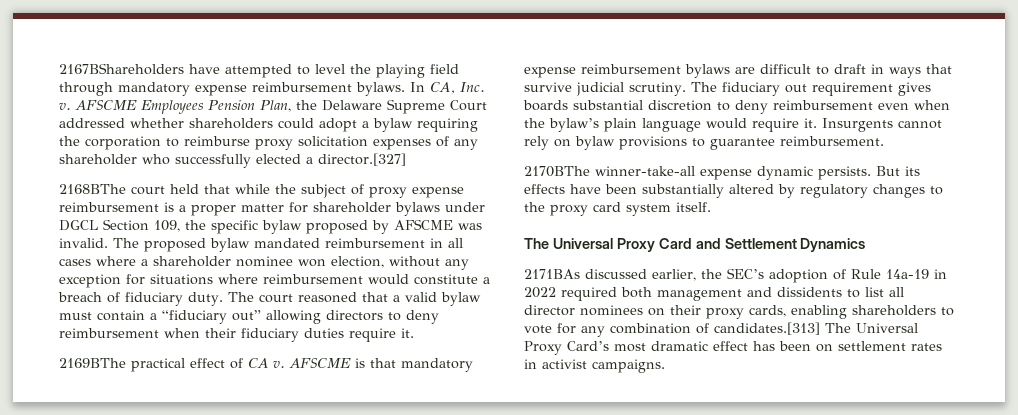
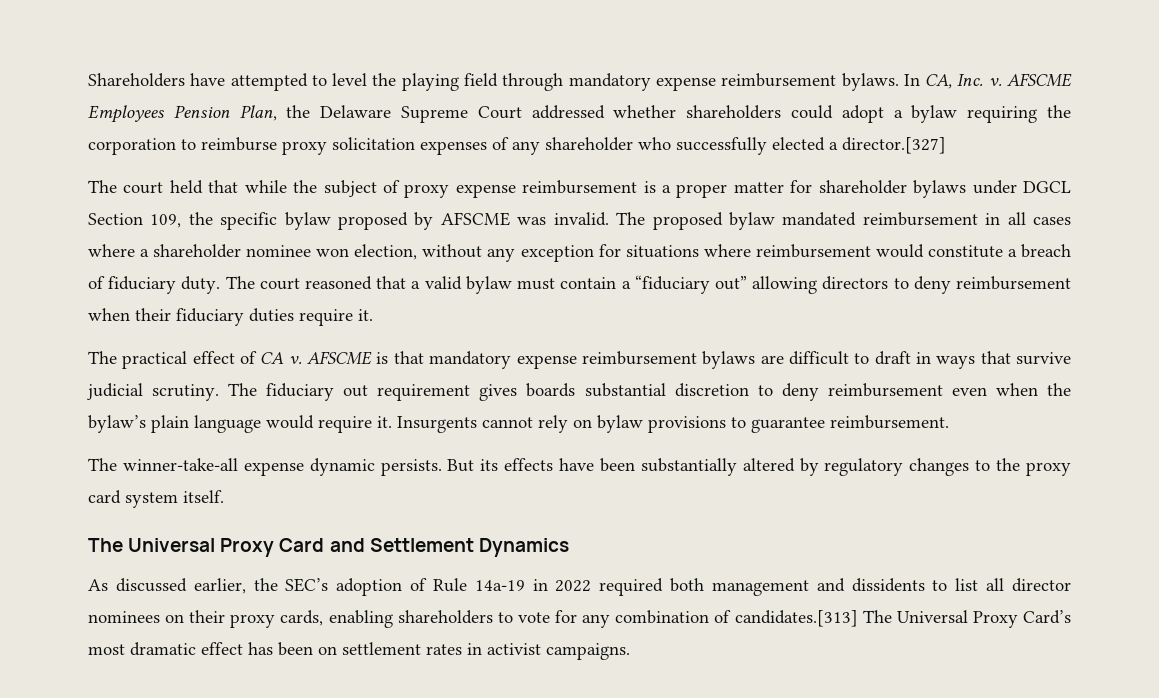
- 2167BShareholders have attempted to level the playing field through mandatory expense reimbursement bylaws.
+ Shareholders have attempted to level the playing field through mandatory expense reimbursement bylaws.
- 2168BThe court held that while the subject of proxy expense reimbursement is a proper matter for shareholder bylaws under DGCL Section 109, the specific bylaw proposed by AFSCME was invalid.
+ The court held that while the subject of proxy expense reimbursement is a proper matter for shareholder bylaws under DGCL Section 109, the specific bylaw proposed by AFSCME was invalid.
- 2169BThe practical effect of CA v.
+ The practical effect of CA v.
- 2170BThe winner-take-all expense dynamic persists.
+ The winner-take-all expense dynamic persists.
- 2171BAs discussed earlier, the SEC’s adoption of Rule 14a-19 in 2022 required both management and dissidents to list all director nominees on their proxy cards, enabling shareholders to vote for any combination of candidates.[313] The Universal Proxy Card’s most dramatic effect has been on settlement rates in activist campaigns.
+ As discussed earlier, the SEC’s adoption of Rule 14a-19 in 2022 required both management and dissidents to list all director nominees on their proxy cards, enabling shareholders to vote for any combination of candidates.[313] The Universal Proxy Card’s most dramatic effect has been on settlement rates in activist campaigns.

